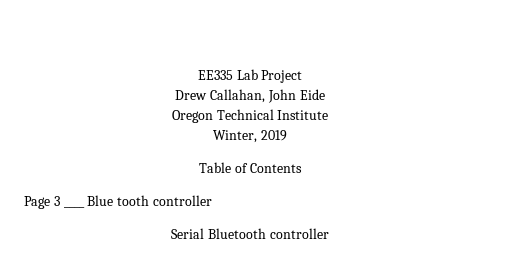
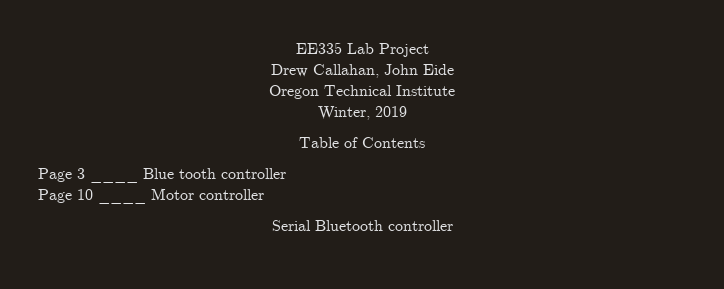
+ Page 10 ____ Motor controller

